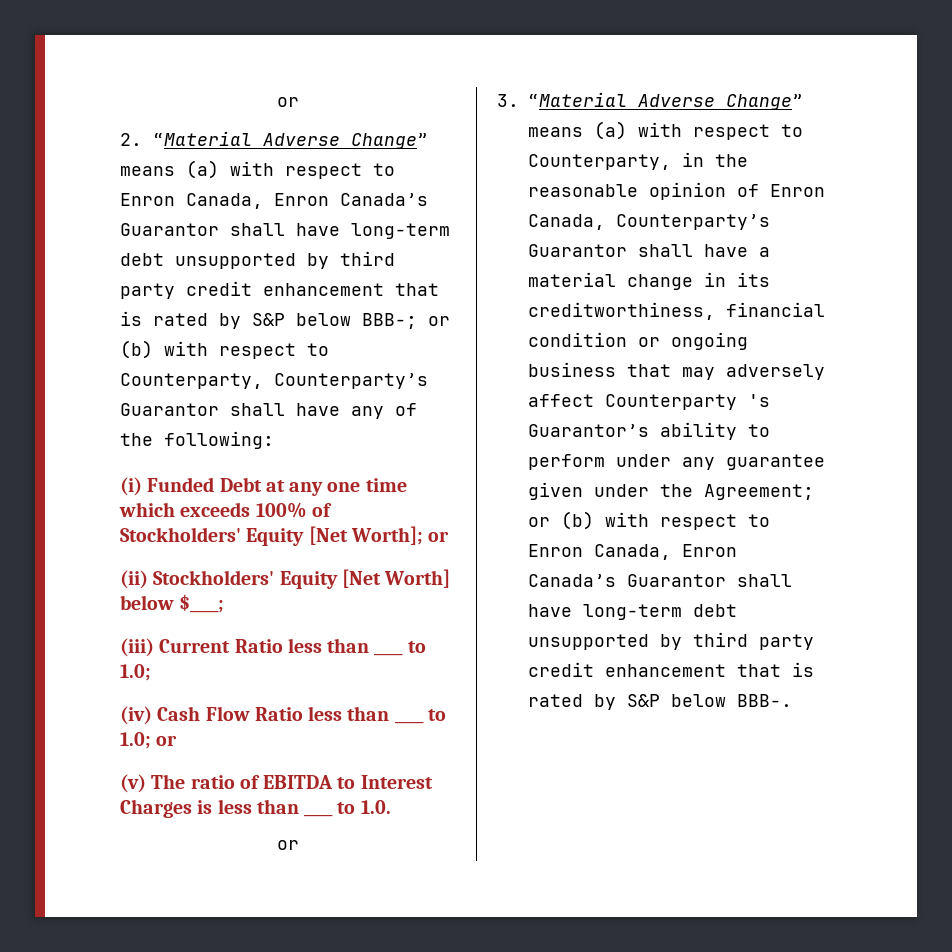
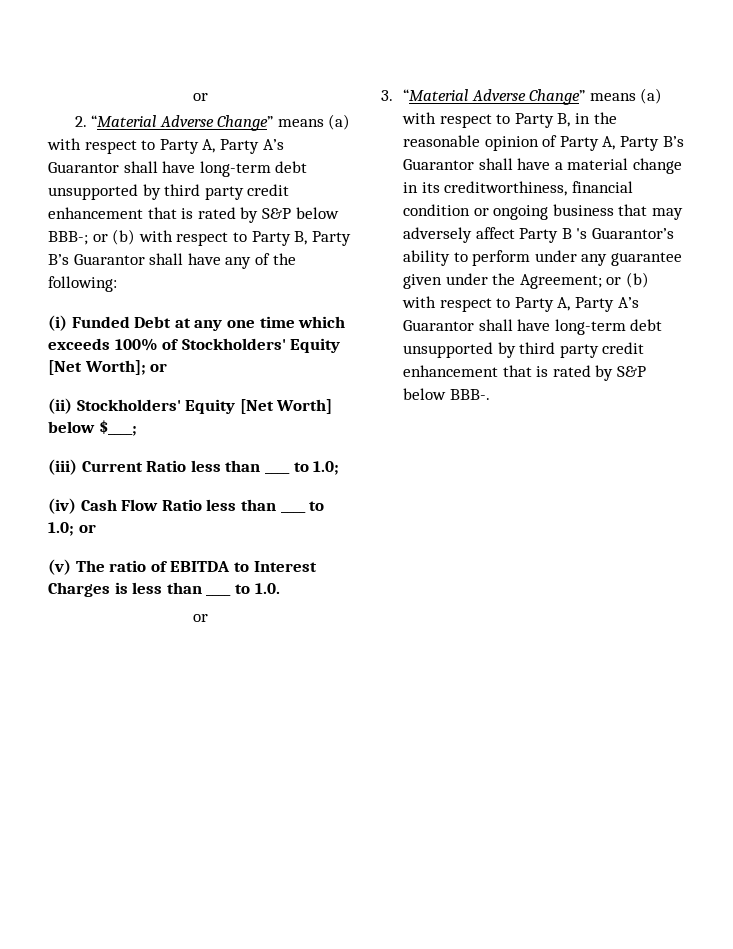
- 2. “Material Adverse Change” means (a) with respect to Enron Canada, Enron Canada’s Guarantor shall have long-term debt unsupported by third party credit enhancement that is rated by S&P below BBB-; or (b) with respect to Counterparty, Counterparty’s Guarantor shall have any of the following:
+ 2. “Material Adverse Change” means (a) with respect to Party A, Party A’s Guarantor shall have long-term debt unsupported by third party credit enhancement that is rated by S&P below BBB-; or (b) with respect to Party B, Party B’s Guarantor shall have any of the following:
- 3. “Material Adverse Change” means (a) with respect to Counterparty, in the reasonable opinion of Enron Canada, Counterparty’s Guarantor shall have a material change in its creditworthiness, financial condition or ongoing business that may adversely affect Counterparty 's Guarantor’s ability to perform under any guarantee given under the Agreement;
+ 3. “Material Adverse Change” means (a) with respect to Party B, in the reasonable opinion of Party A, Party B’s Guarantor shall have a material change in its creditworthiness, financial condition or ongoing business that may adversely affect Party B 's Guarantor’s ability to perform under any guarantee given under the Agreement;
- or (b) with respect to Enron Canada, Enron Canada’s Guarantor shall have long-term debt unsupported by third party credit enhancement that is rated by S&P below BBB-.
+ or (b) with respect to Party A, Party A’s Guarantor shall have long-term debt unsupported by third party credit enhancement that is rated by S&P below BBB-.

